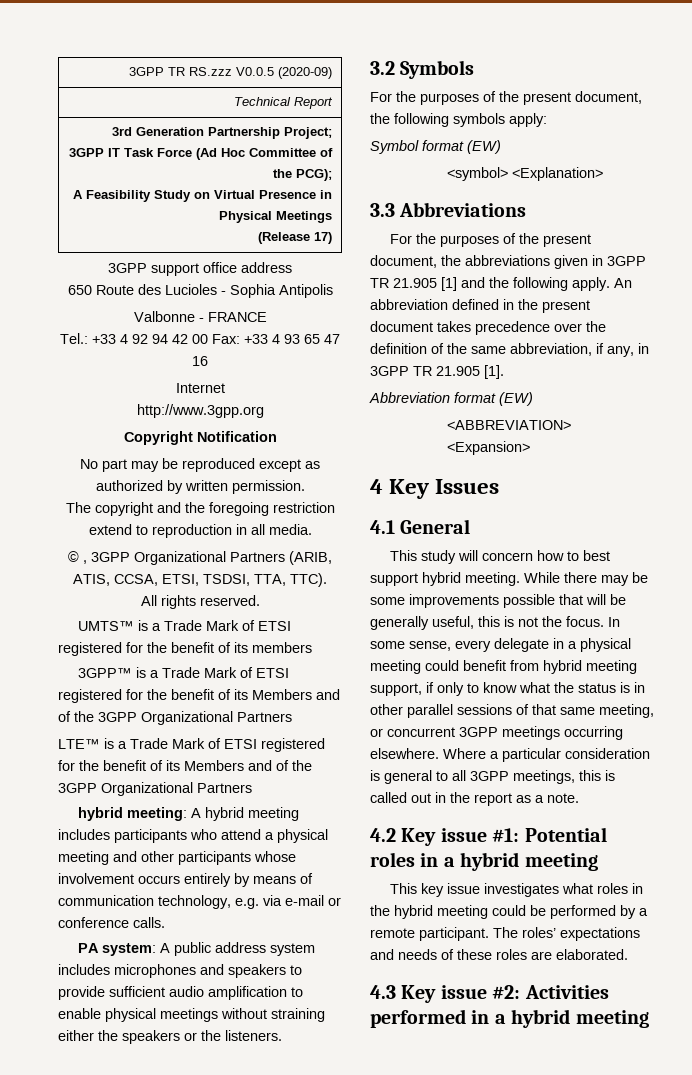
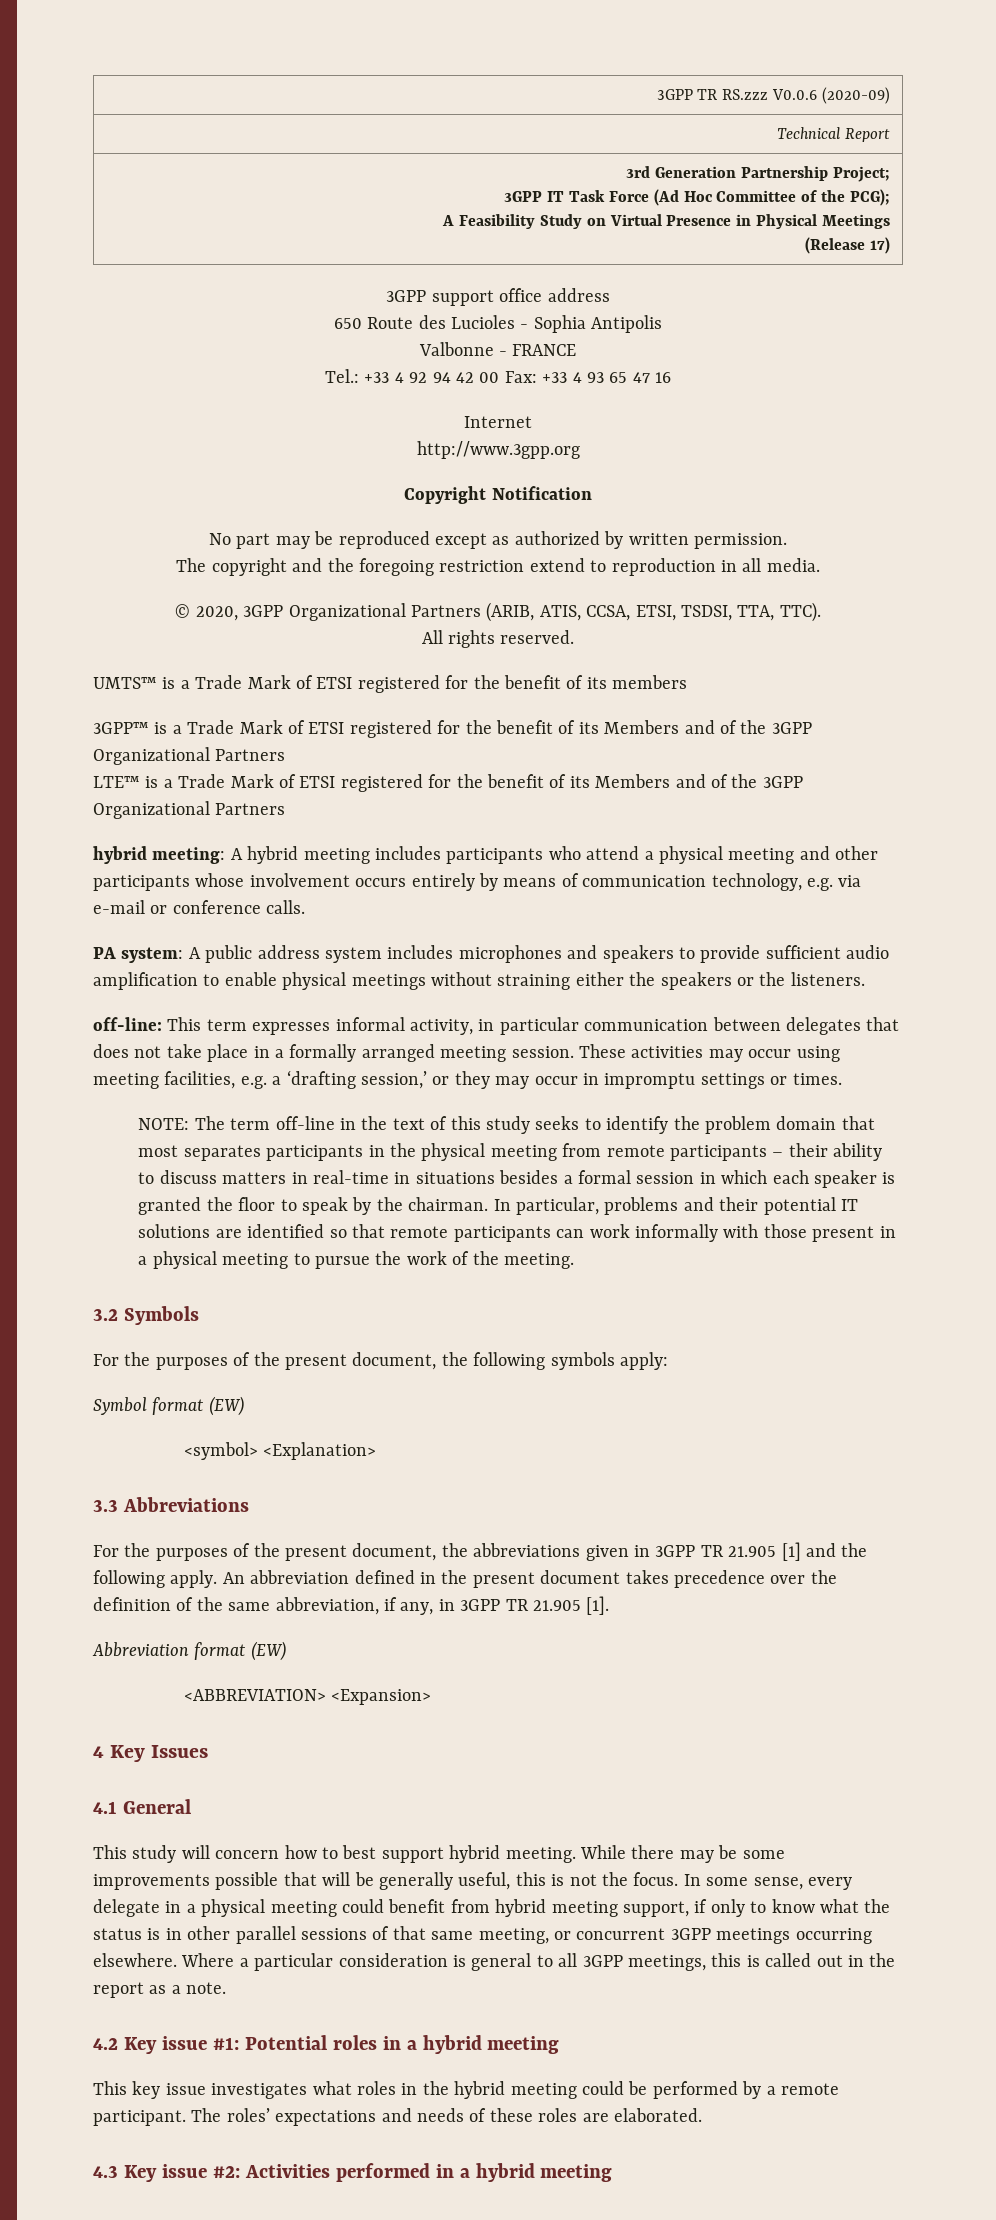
- 3GPP TR RS.zzz V0.0.5 (2020-09)
+ 3GPP TR RS.zzz V0.0.6 (2020-09)
- © , 3GPP Organizational Partners (ARIB, ATIS, CCSA, ETSI, TSDSI, TTA, TTC).
+ © 2020, 3GPP Organizational Partners (ARIB, ATIS, CCSA, ETSI, TSDSI, TTA, TTC).
+ off-line: This term expresses informal activity, in particular communication between delegates that does not take place in a formally arranged meeting session. These activities may occur using meeting facilities, e.g. a ‘drafting session,’ or they may occur in impromptu settings or times.
+ NOTE: The term off-line in the text of this study seeks to identify the problem domain that most separates participants in the physical meeting from remote participants – their ability to discuss matters in real-time in situations besides a formal session in which each speaker is granted the floor to speak by the chairman. In particular, problems and their potential IT solutions are identified so that remote participants can work informally with those present in a physical meeting to pursue the work of the meeting.

